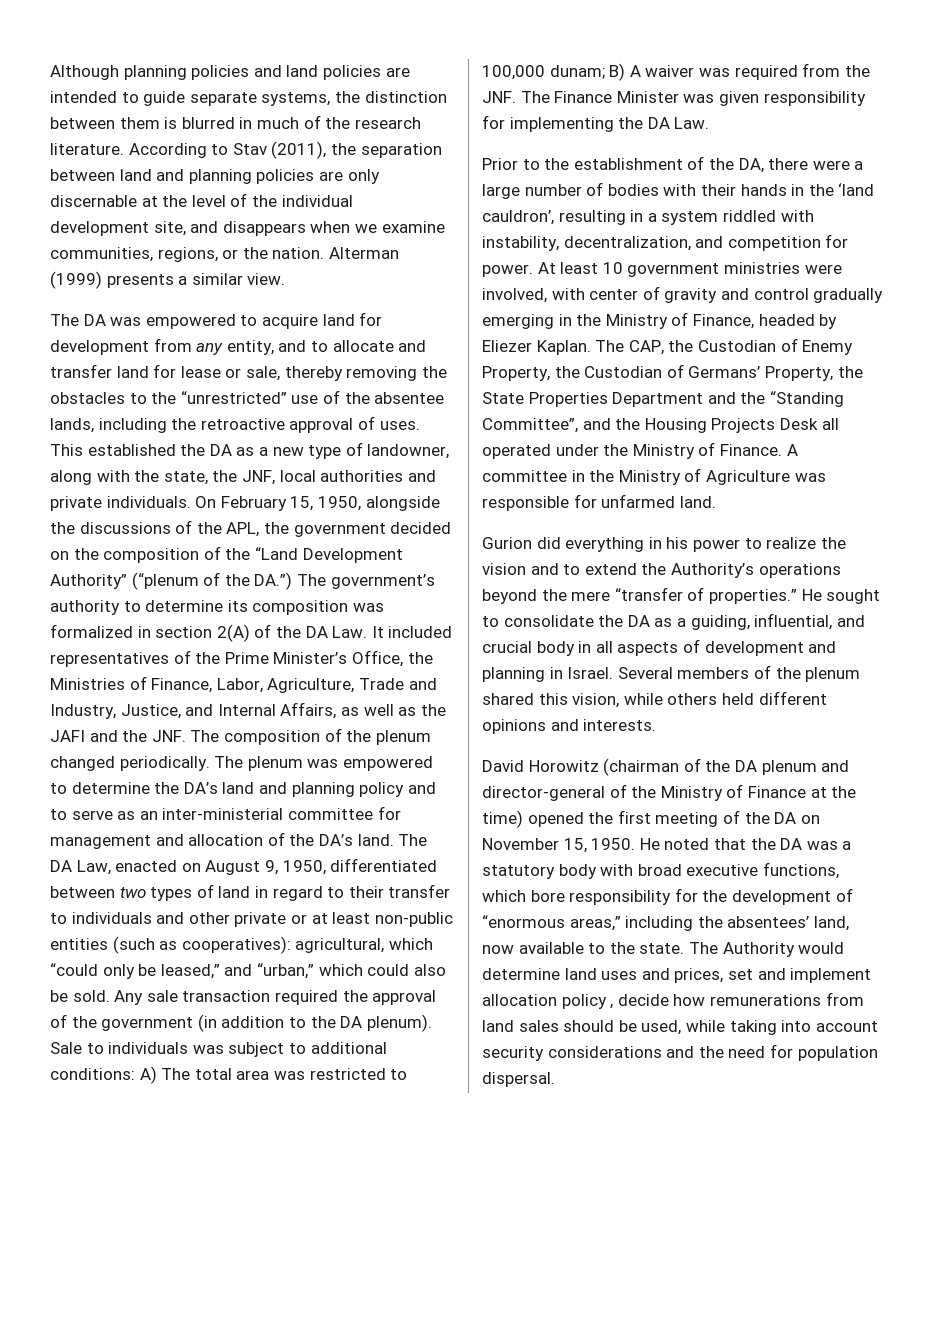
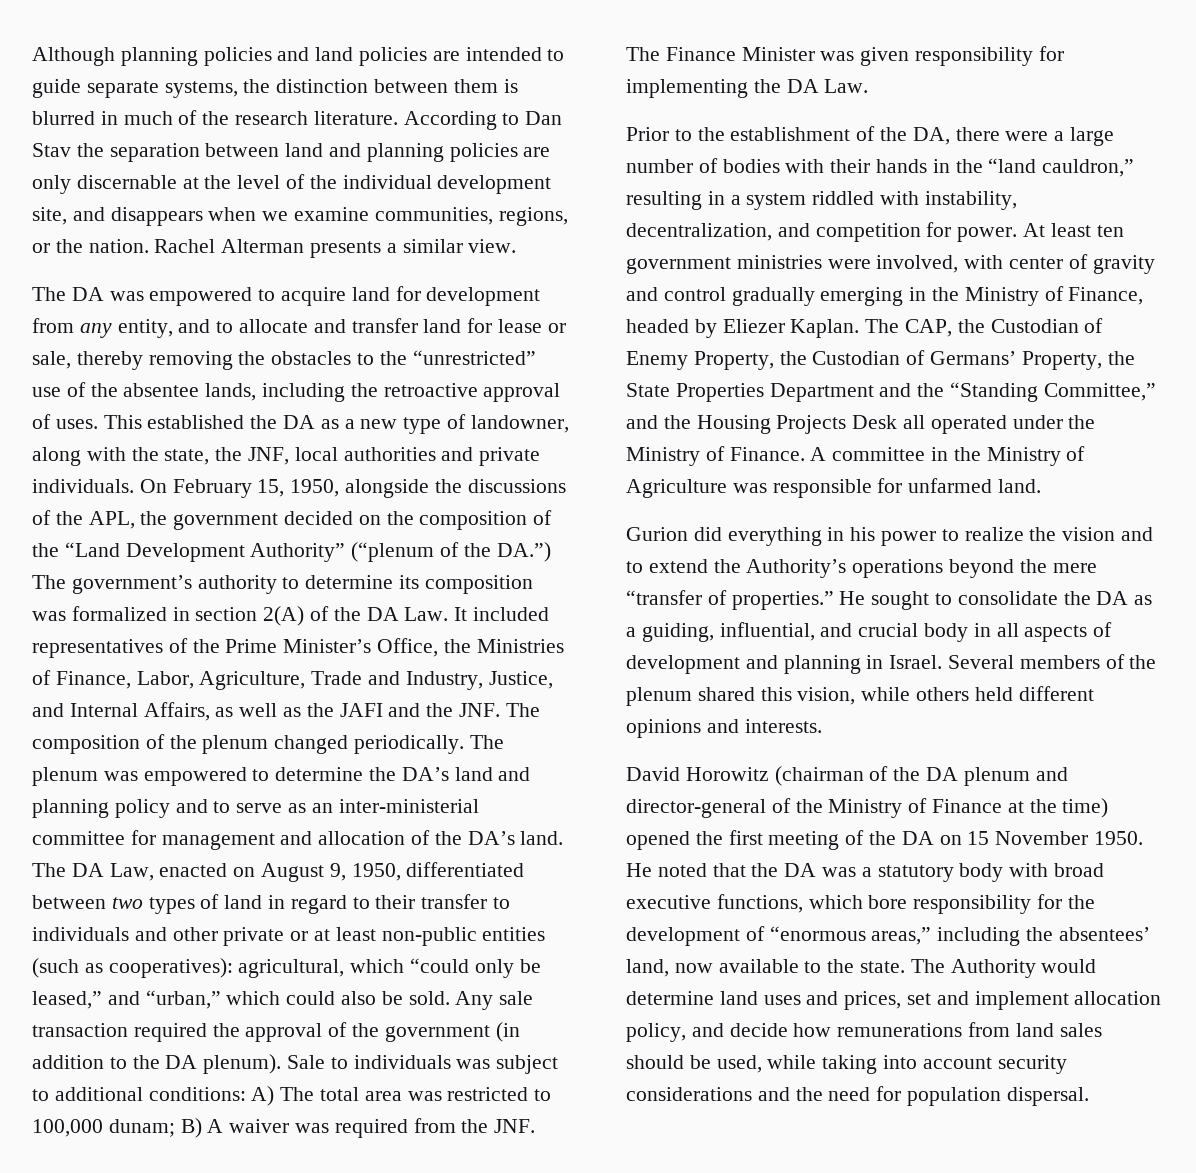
- According to Stav (2011), the separation between land and planning policies are only discernable at the level of the individual development site, and disappears when we examine communities, regions, or the nation.
+ According to Dan Stav the separation between land and planning policies are only discernable at the level of the individual development site, and disappears when we examine communities, regions, or the nation.
- Alterman (1999) presents a similar view.
+ Rachel Alterman presents a similar view.
- Prior to the establishment of the DA, there were a large number of bodies with their hands in the ‘land cauldron’, resulting in a system riddled with instability, decentralization, and competition for power.
+ Prior to the establishment of the DA, there were a large number of bodies with their hands in the “land cauldron,” resulting in a system riddled with instability, decentralization, and competition for power.
- At least 10 government ministries were involved, with center of gravity and control gradually emerging in the Ministry of Finance, headed by Eliezer Kaplan.
+ At least ten government ministries were involved, with center of gravity and control gradually emerging in the Ministry of Finance, headed by Eliezer Kaplan.
- The CAP, the Custodian of Enemy Property, the Custodian of Germans’ Property, the State Properties Department and the “Standing Committee”, and the Housing Projects Desk all operated under the Ministry of Finance.
+ The CAP, the Custodian of Enemy Property, the Custodian of Germans’ Property, the State Properties Department and the “Standing Committee,” and the Housing Projects Desk all operated under the Ministry of Finance.
- David Horowitz (chairman of the DA plenum and director-general of the Ministry of Finance at the time) opened the first meeting of the DA on November 15, 1950.
+ David Horowitz (chairman of the DA plenum and director-general of the Ministry of Finance at the time) opened the first meeting of the DA on 15 November 1950.
- The Authority would determine land uses and prices, set and implement allocation policy , decide how remunerations from land sales should be used, while taking into account security considerations and the need for population dispersal.
+ The Authority would determine land uses and prices, set and implement allocation policy, and decide how remunerations from land sales should be used, while taking into account security considerations and the need for population dispersal.

